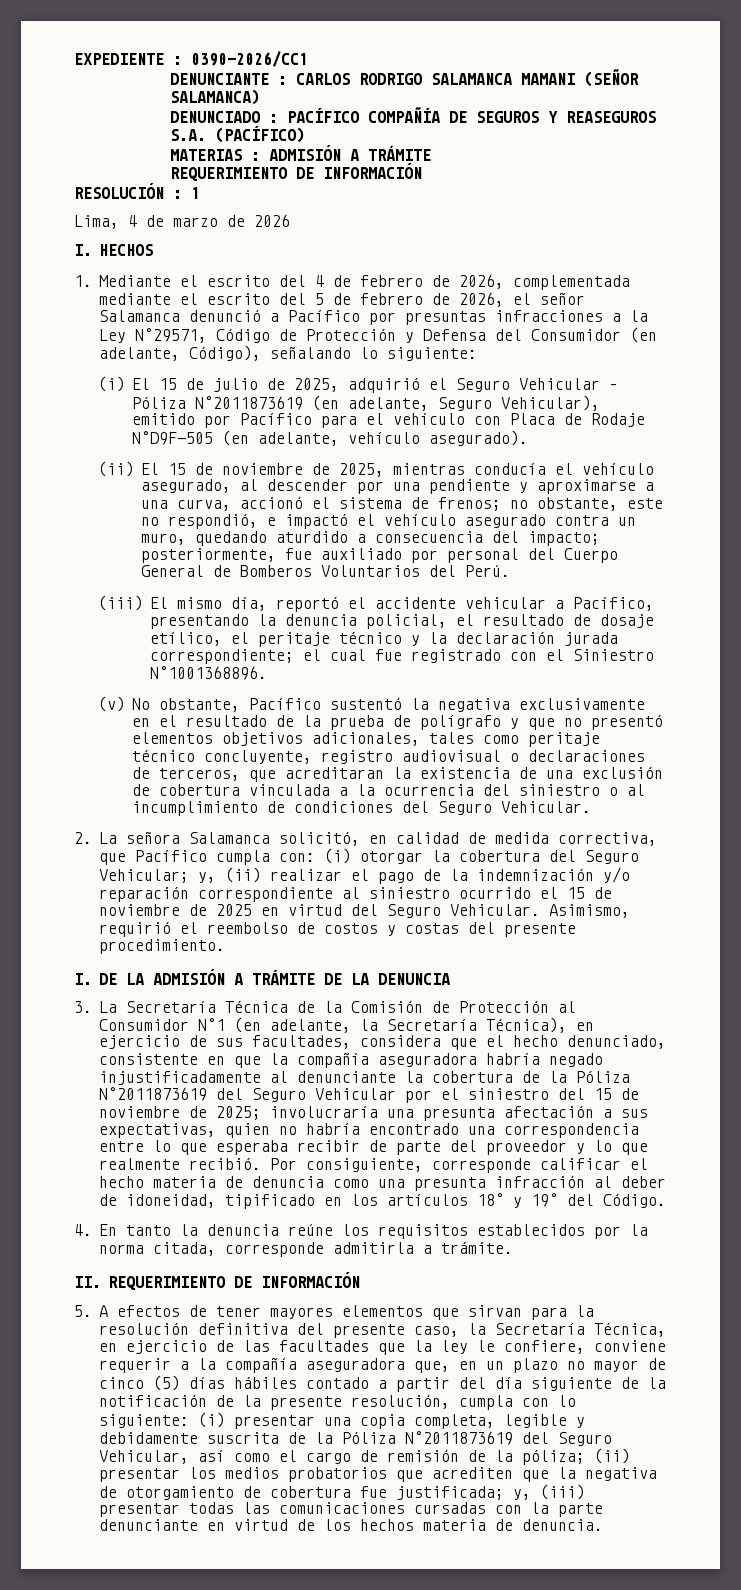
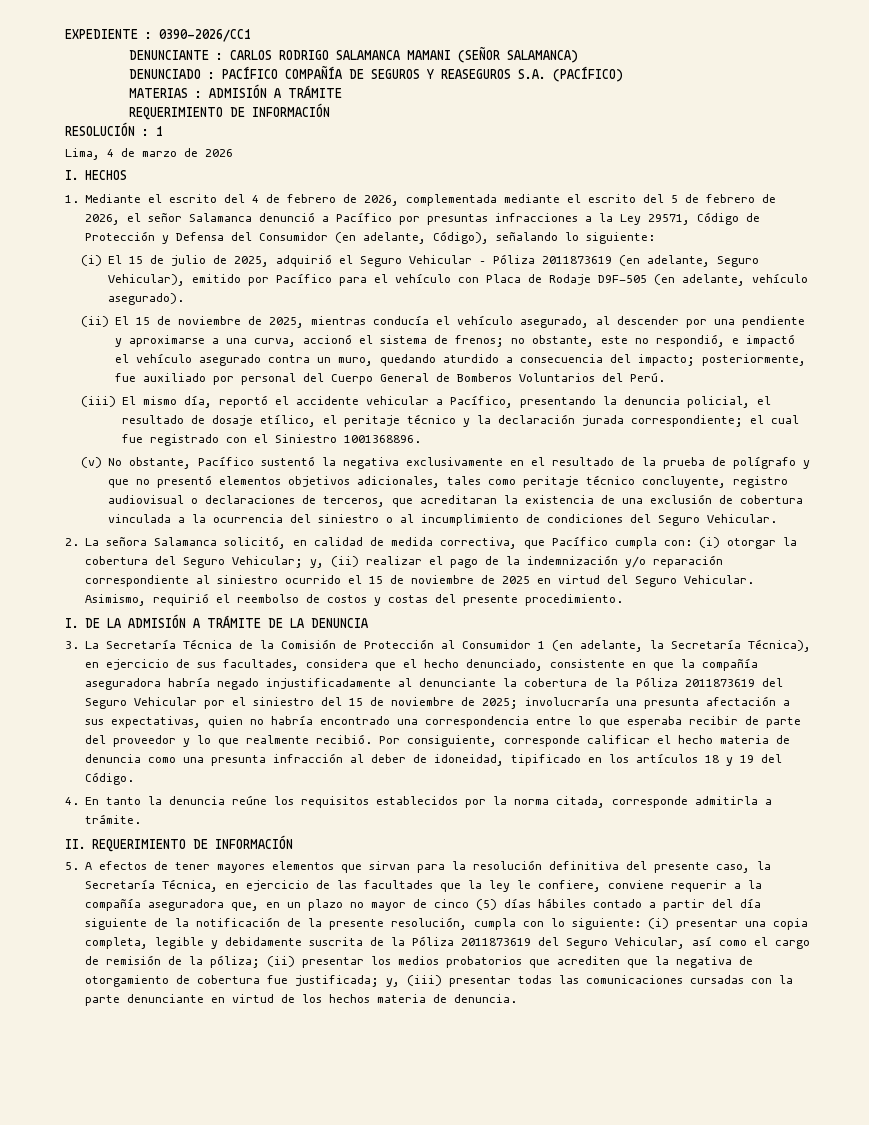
- 1. Mediante el escrito del 4 de febrero de 2026, complementada mediante el escrito del 5 de febrero de 2026, el señor Salamanca denunció a Pacífico por presuntas infracciones a la Ley N°29571, Código de Protección y Defensa del Consumidor (en adelante, Código), señalando lo siguiente:
+ 1. Mediante el escrito del 4 de febrero de 2026, complementada mediante el escrito del 5 de febrero de 2026, el señor Salamanca denunció a Pacífico por presuntas infracciones a la Ley 29571, Código de Protección y Defensa del Consumidor (en adelante, Código), señalando lo siguiente:
- (i) El 15 de julio de 2025, adquirió el Seguro Vehicular – Póliza N°2011873619 (en adelante, Seguro Vehicular), emitido por Pacífico para el vehículo con Placa de Rodaje N°D9F-505 (en adelante, vehículo asegurado).
+ (i) El 15 de julio de 2025, adquirió el Seguro Vehicular – Póliza 2011873619 (en adelante, Seguro Vehicular), emitido por Pacífico para el vehículo con Placa de Rodaje D9F-505 (en adelante, vehículo asegurado).
- (iii) El mismo día, reportó el accidente vehicular a Pacífico, presentando la denuncia policial, el resultado de dosaje etílico, el peritaje técnico y la declaración jurada correspondiente; el cual fue registrado con el Siniestro N°1001368896.
+ (iii) El mismo día, reportó el accidente vehicular a Pacífico, presentando la denuncia policial, el resultado de dosaje etílico, el peritaje técnico y la declaración jurada correspondiente; el cual fue registrado con el Siniestro 1001368896.
- 3. La Secretaría Técnica de la Comisión de Protección al Consumidor N°1 (en adelante, la Secretaría Técnica), en ejercicio de sus facultades, considera que el hecho denunciado, consistente en que la compañía aseguradora habría negado injustificadamente al denunciante la cobertura de la Póliza N°2011873619 del Seguro Vehicular por el siniestro del 15 de noviembre de 2025;
+ 3. La Secretaría Técnica de la Comisión de Protección al Consumidor 1 (en adelante, la Secretaría Técnica), en ejercicio de sus facultades, considera que el hecho denunciado, consistente en que la compañía aseguradora habría negado injustificadamente al denunciante la cobertura de la Póliza 2011873619 del Seguro Vehicular por el siniestro del 15 de noviembre de 2025;
- Por consiguiente, corresponde calificar el hecho materia de denuncia como una presunta infracción al deber de idoneidad, tipificado en los artículos 18° y 19° del Código.
+ Por consiguiente, corresponde calificar el hecho materia de denuncia como una presunta infracción al deber de idoneidad, tipificado en los artículos 18 y 19 del Código.
- (i) presentar una copia completa, legible y debidamente suscrita de la Póliza N°2011873619 del Seguro Vehicular, así como el cargo de remisión de la póliza;
+ (i) presentar una copia completa, legible y debidamente suscrita de la Póliza 2011873619 del Seguro Vehicular, así como el cargo de remisión de la póliza;

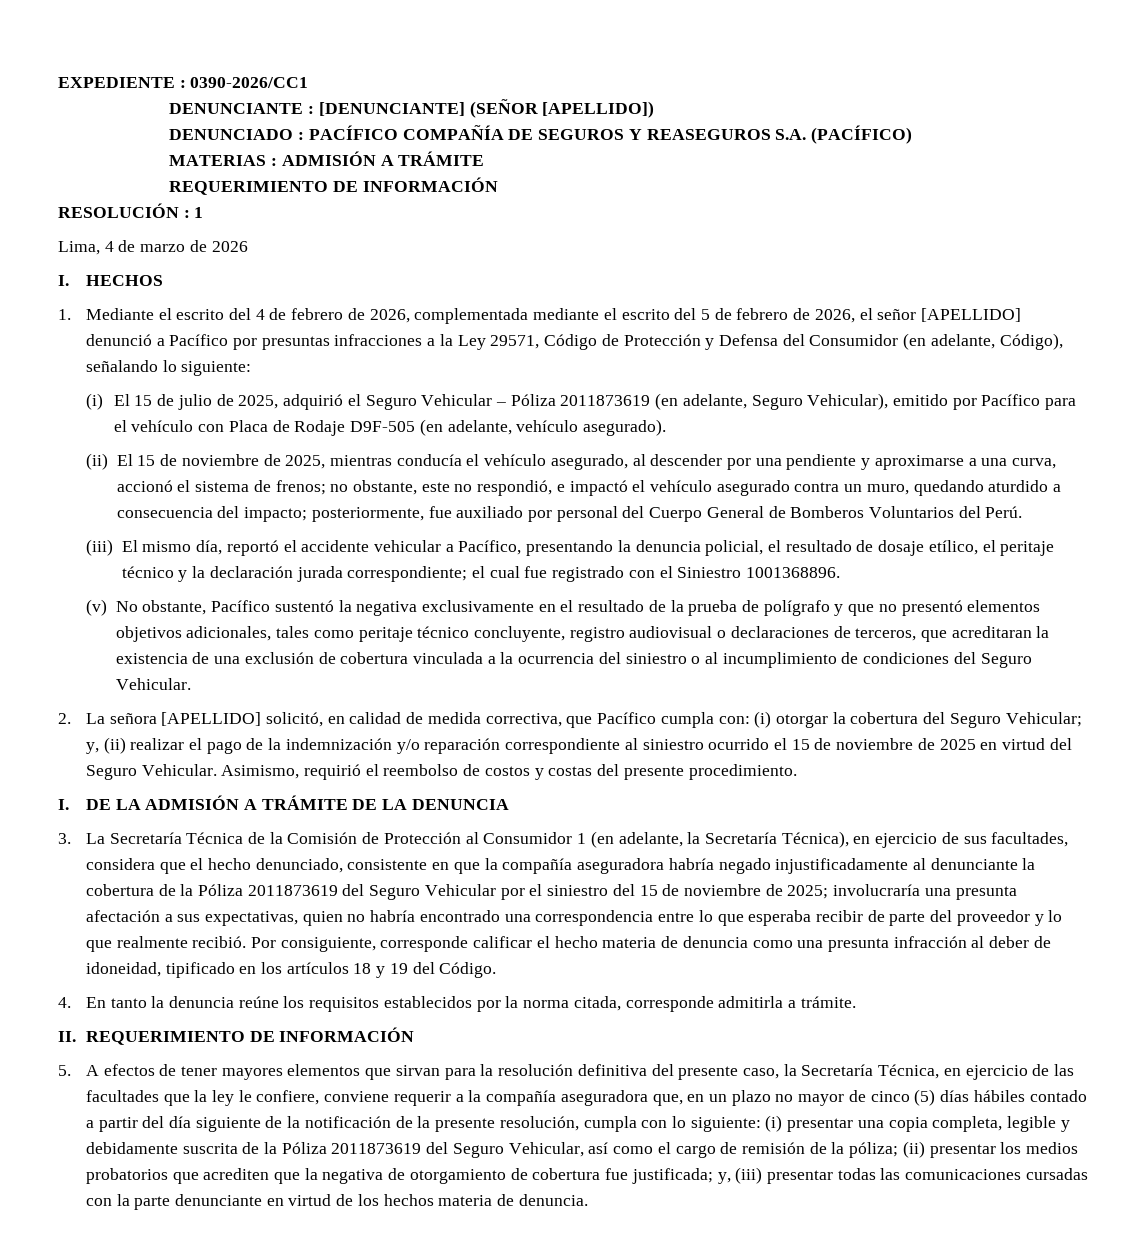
- DENUNCIANTE : CARLOS RODRIGO SALAMANCA MAMANI (SEÑOR SALAMANCA)
+ DENUNCIANTE : [DENUNCIANTE] (SEÑOR [APELLIDO])
- 1. Mediante el escrito del 4 de febrero de 2026, complementada mediante el escrito del 5 de febrero de 2026, el señor Salamanca denunció a Pacífico por presuntas infracciones a la Ley 29571, Código de Protección y Defensa del Consumidor (en adelante, Código), señalando lo siguiente:
+ 1. Mediante el escrito del 4 de febrero de 2026, complementada mediante el escrito del 5 de febrero de 2026, el señor [APELLIDO] denunció a Pacífico por presuntas infracciones a la Ley 29571, Código de Protección y Defensa del Consumidor (en adelante, Código), señalando lo siguiente:
- 2. La señora Salamanca solicitó, en calidad de medida correctiva, que Pacífico cumpla con: (i) otorgar la cobertura del Seguro Vehicular; y, (ii) realizar el pago de la indemnización y/o reparación correspondiente al siniestro ocurrido el 15 de noviembre de 2025 en virtud del Seguro Vehicular.
+ 2. La señora [APELLIDO] solicitó, en calidad de medida correctiva, que Pacífico cumpla con: (i) otorgar la cobertura del Seguro Vehicular; y, (ii) realizar el pago de la indemnización y/o reparación correspondiente al siniestro ocurrido el 15 de noviembre de 2025 en virtud del Seguro Vehicular.

